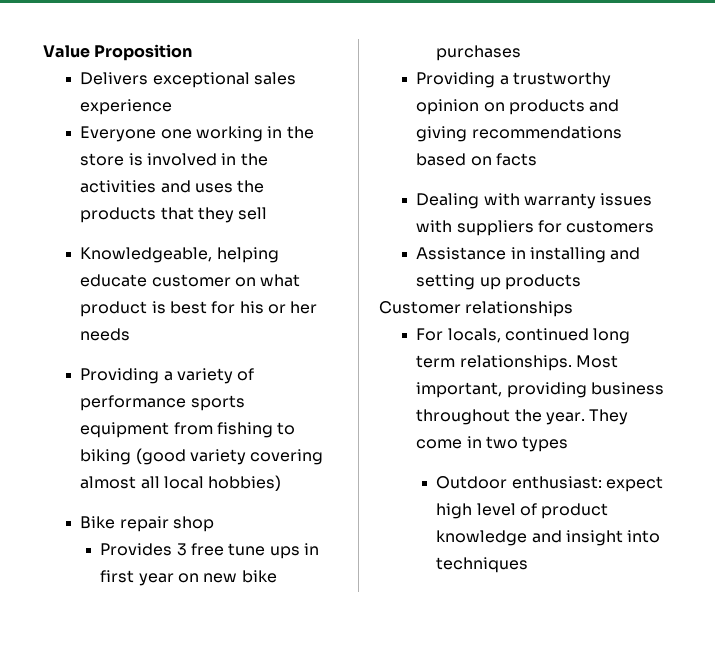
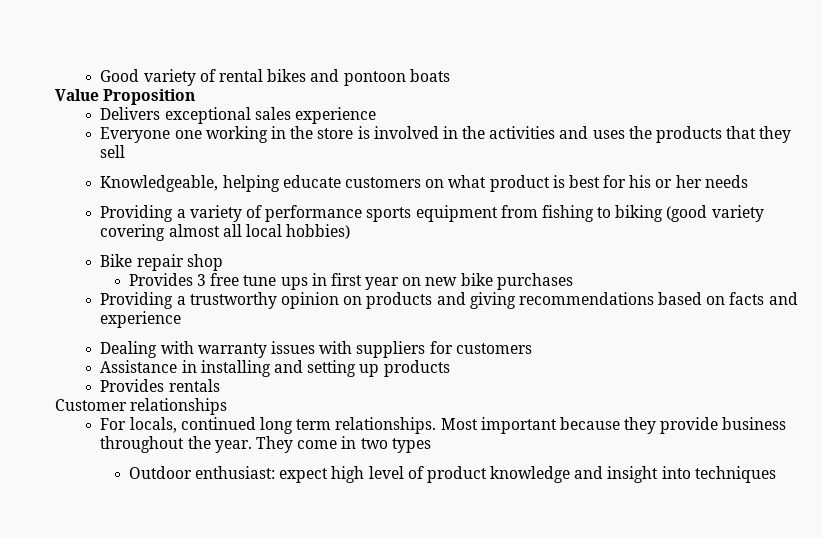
+ Good variety of rental bikes and pontoon boats
- Knowledgeable, helping educate customer on what product is best for his or her needs
+ Knowledgeable, helping educate customers on what product is best for his or her needs
- Providing a trustworthy opinion on products and giving recommendations based on facts
+ Providing a trustworthy opinion on products and giving recommendations based on facts and experience
+ Provides rentals
- Most important, providing business throughout the year.
+ Most important because they provide business throughout the year.

